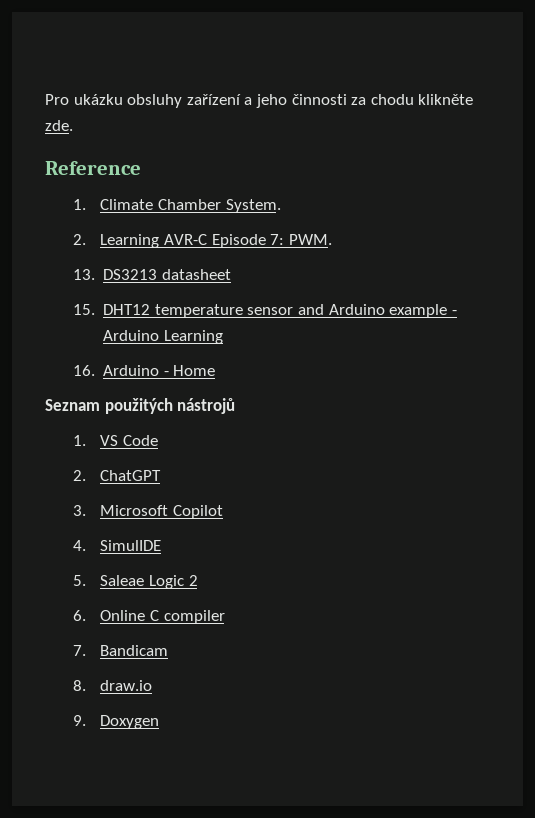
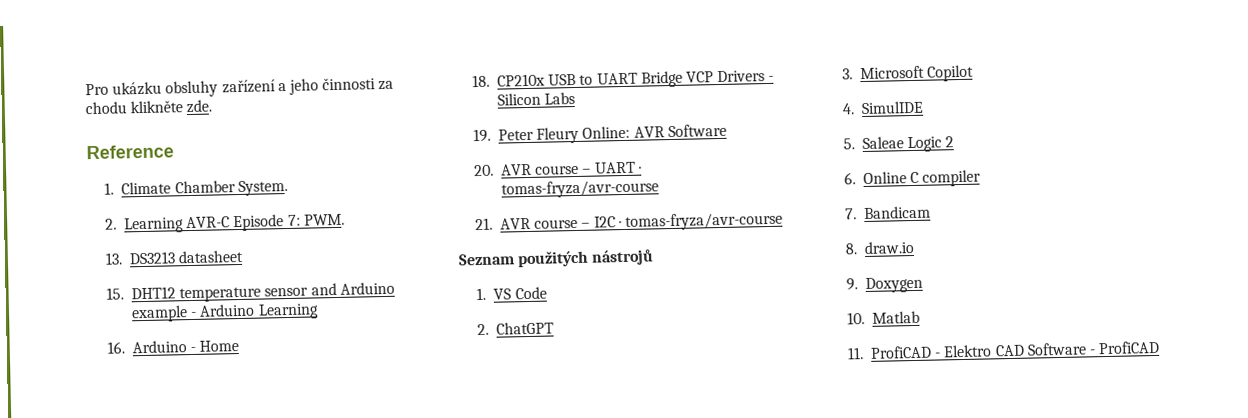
+ 18. CP210x USB to UART Bridge VCP Drivers - Silicon Labs
+ 19. Peter Fleury Online: AVR Software
+ 20. AVR course – UART · tomas-fryza/avr-course
+ 21. AVR course – I2C · tomas-fryza/avr-course
+ 10. Matlab
+ 11. ProfiCAD - Elektro CAD Software - ProfiCAD

